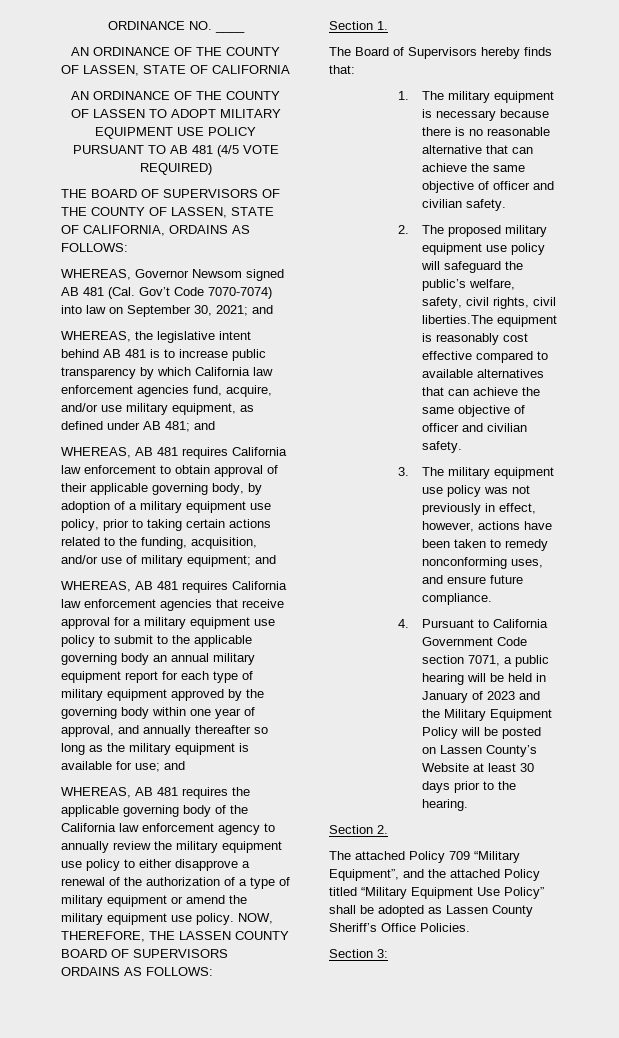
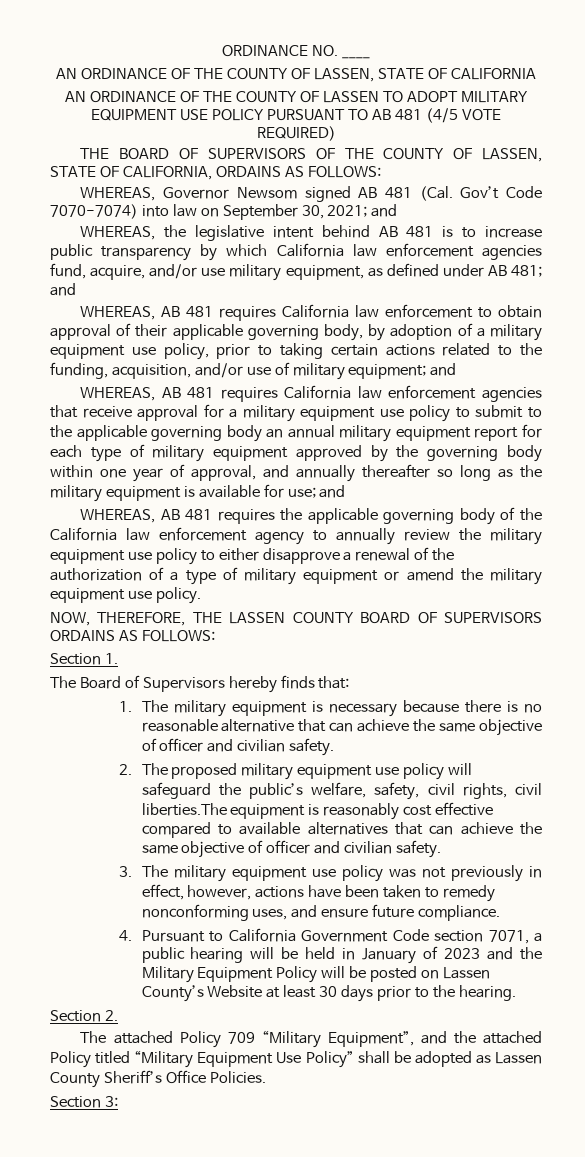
- WHEREAS, AB 481 requires the applicable governing body of the California law enforcement agency to annually review the military equipment use policy to either disapprove a renewal of the authorization of a type of military equipment or amend the military equipment use policy. NOW, THEREFORE, THE LASSEN COUNTY BOARD OF SUPERVISORS ORDAINS AS FOLLOWS:
+ WHEREAS, AB 481 requires the applicable governing body of the California law enforcement agency to annually review the military equipment use policy to either disapprove a renewal of the authorization of a type of military equipment or amend the military equipment use policy.
+ NOW, THEREFORE, THE LASSEN COUNTY BOARD OF SUPERVISORS ORDAINS AS FOLLOWS:

